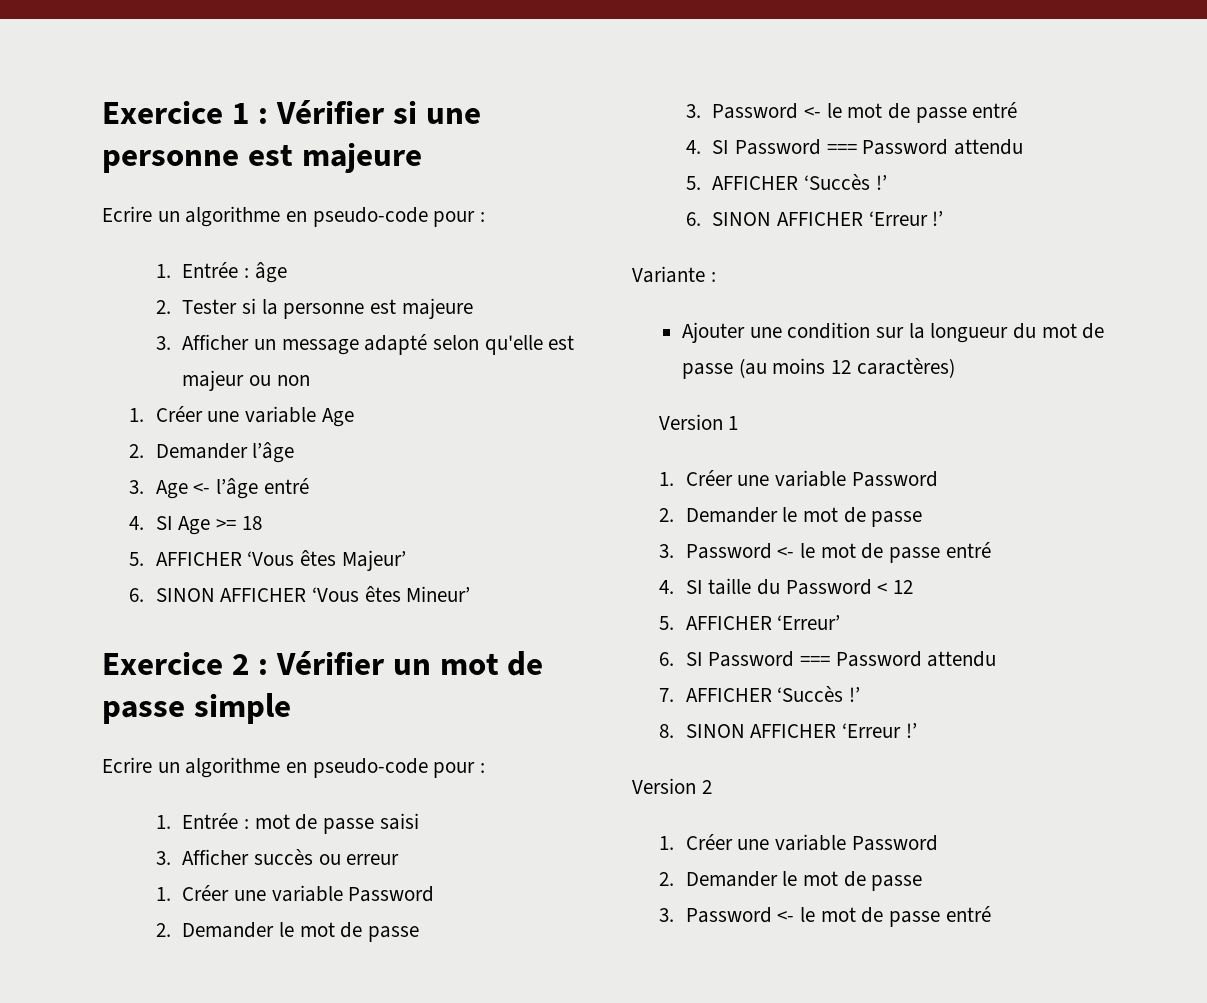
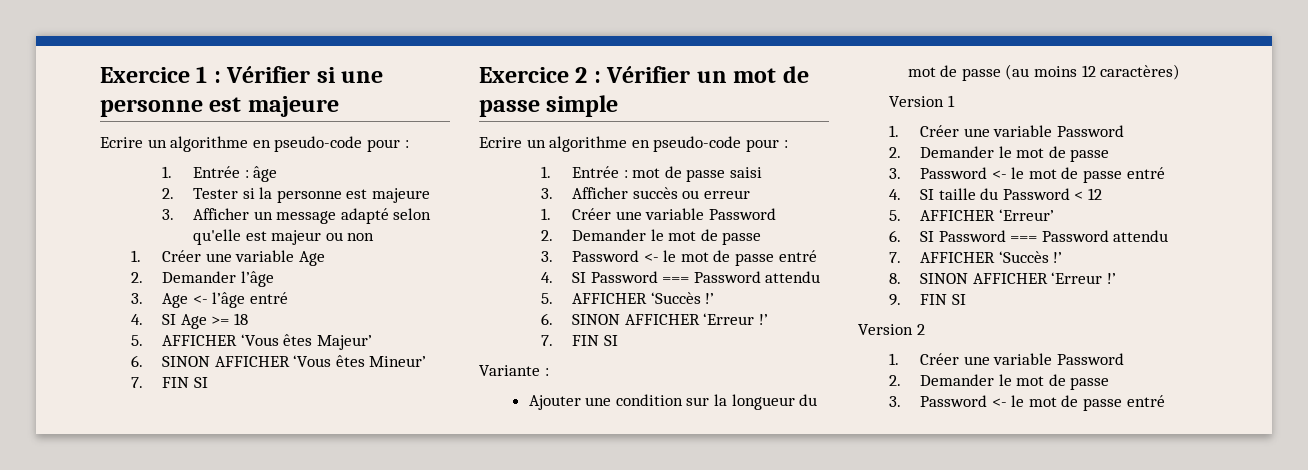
  6. SINON AFFICHER ‘Vous êtes Mineur’
+ 7. FIN SI
  6. SINON AFFICHER ‘Erreur !’
+ 7. FIN SI
+ 9. FIN SI

